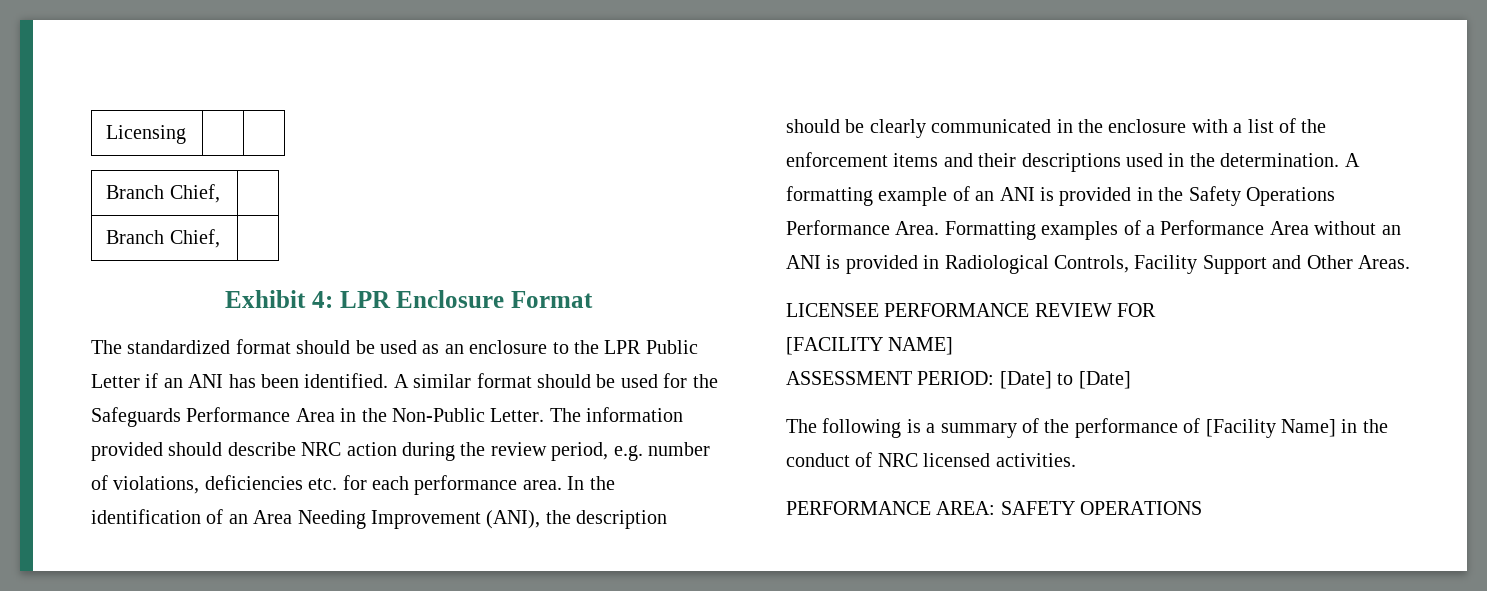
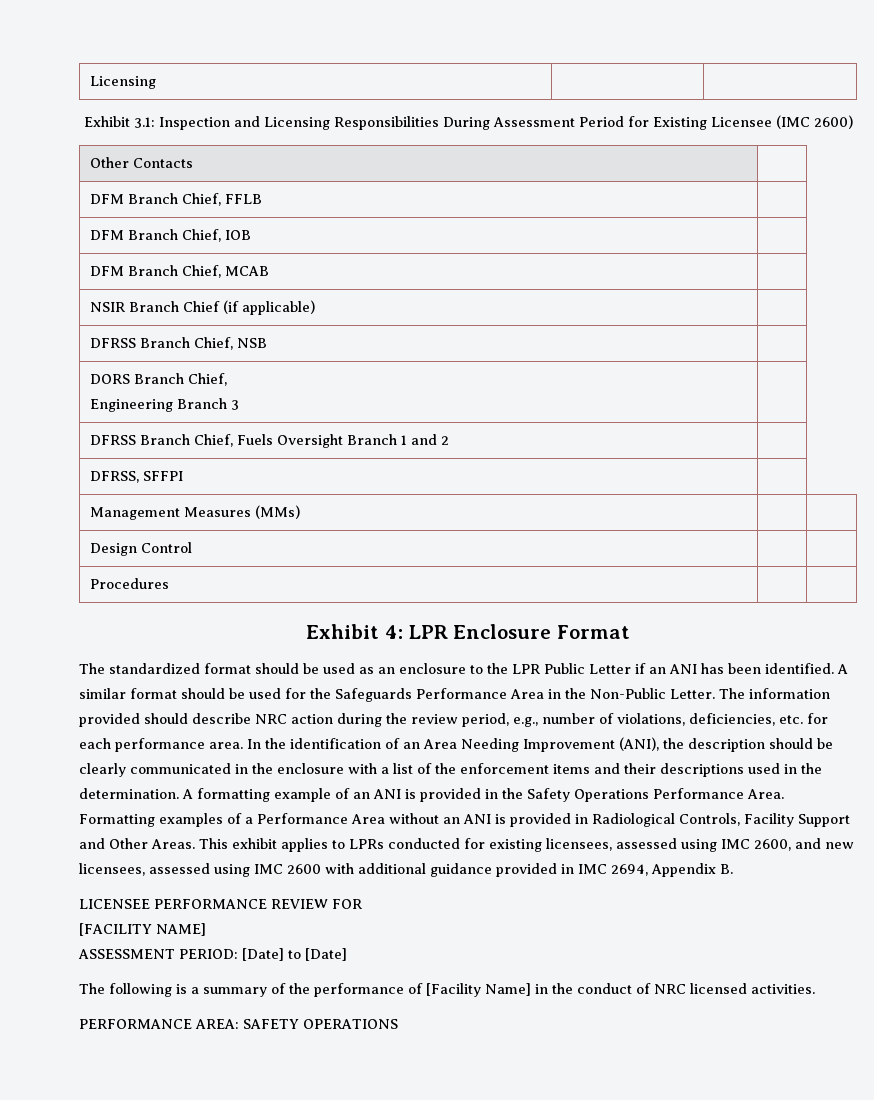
  Licensing | |
- Branch Chief, |
- Branch Chief, |
+ Exhibit 3.1: Inspection and Licensing Responsibilities During Assessment Period for Existing Licensee (IMC 2600)
+ Other Contacts |
+ DFM Branch Chief, FFLB |
+ DFM Branch Chief, IOB |
+ DFM Branch Chief, MCAB |
+ NSIR Branch Chief (if applicable) |
+ DFRSS Branch Chief, NSB |
+ DORS Branch Chief,
+ Engineering Branch 3 |
+ DFRSS Branch Chief, Fuels Oversight Branch 1 and 2 |
+ DFRSS, SFFPI |
+ Management Measures (MMs) | |
+ Design Control | |
+ Procedures | |
- The information provided should describe NRC action during the review period, e.g. number of violations, deficiencies etc. for each performance area.
+ The information provided should describe NRC action during the review period, e.g., number of violations, deficiencies, etc. for each performance area.
+ This exhibit applies to LPRs conducted for existing licensees, assessed using IMC 2600, and new licensees, assessed using IMC 2600 with additional guidance provided in IMC 2694, Appendix B.

